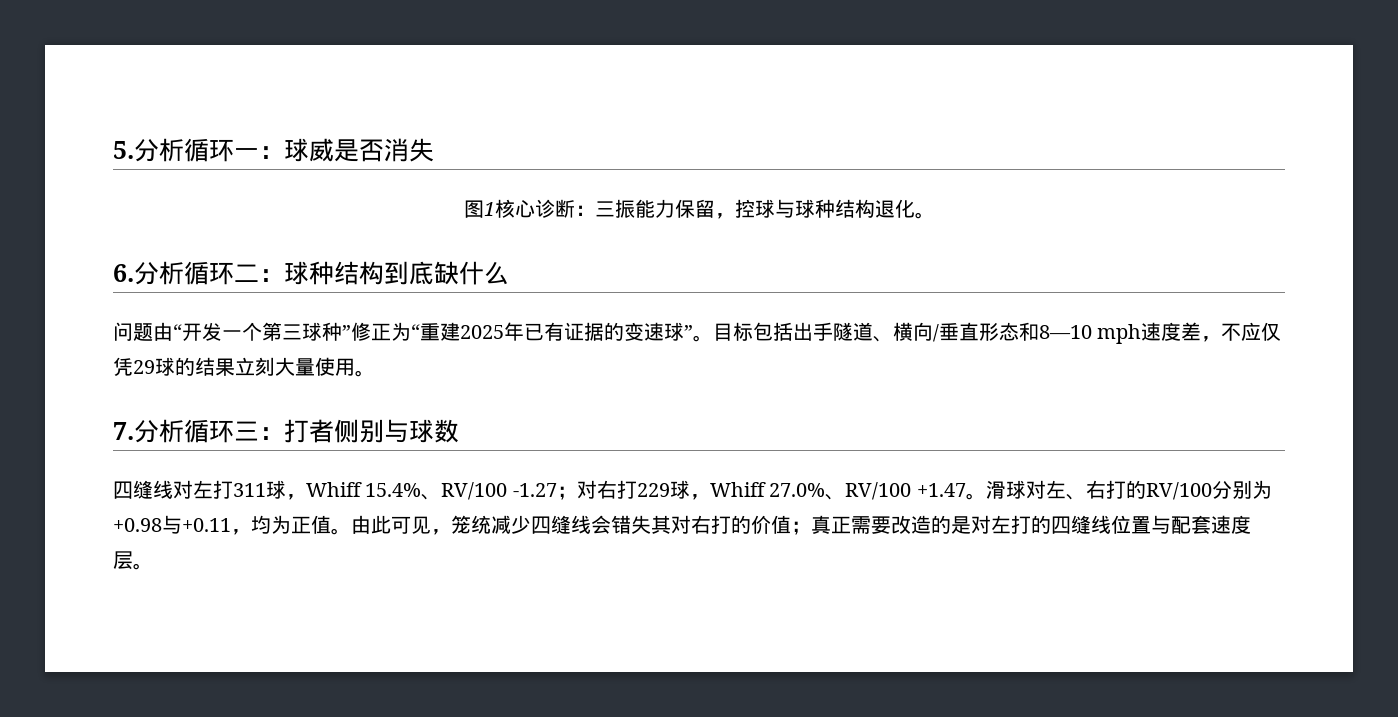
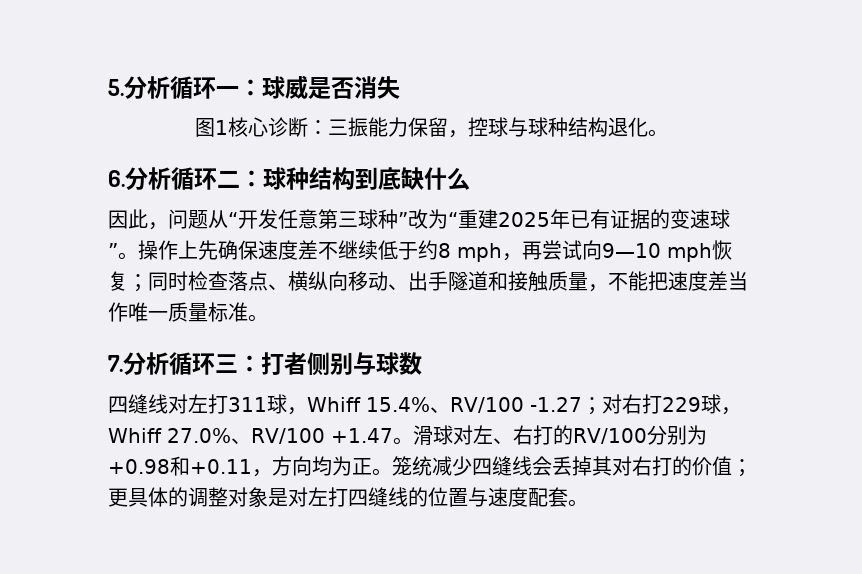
- 问题由“开发一个第三球种”修正为“重建2025年已有证据的变速球”。
+ 因此，问题从“开发任意第三球种”改为“重建2025年已有证据的变速球”。
- 目标包括出手隧道、横向/垂直形态和8—10 mph速度差，不应仅凭29球的结果立刻大量使用。
+ 操作上先确保速度差不继续低于约8 mph，再尝试向9—10 mph恢复；同时检查落点、横纵向移动、出手隧道和接触质量，不能把速度差当作唯一质量标准。
- 滑球对左、右打的RV/100分别为+0.98与+0.11，均为正值。由此可见，笼统减少四缝线会错失其对右打的价值；真正需要改造的是对左打的四缝线位置与配套速度层。
+ 滑球对左、右打的RV/100分别为+0.98和+0.11，方向均为正。笼统减少四缝线会丢掉其对右打的价值；更具体的调整对象是对左打四缝线的位置与速度配套。

